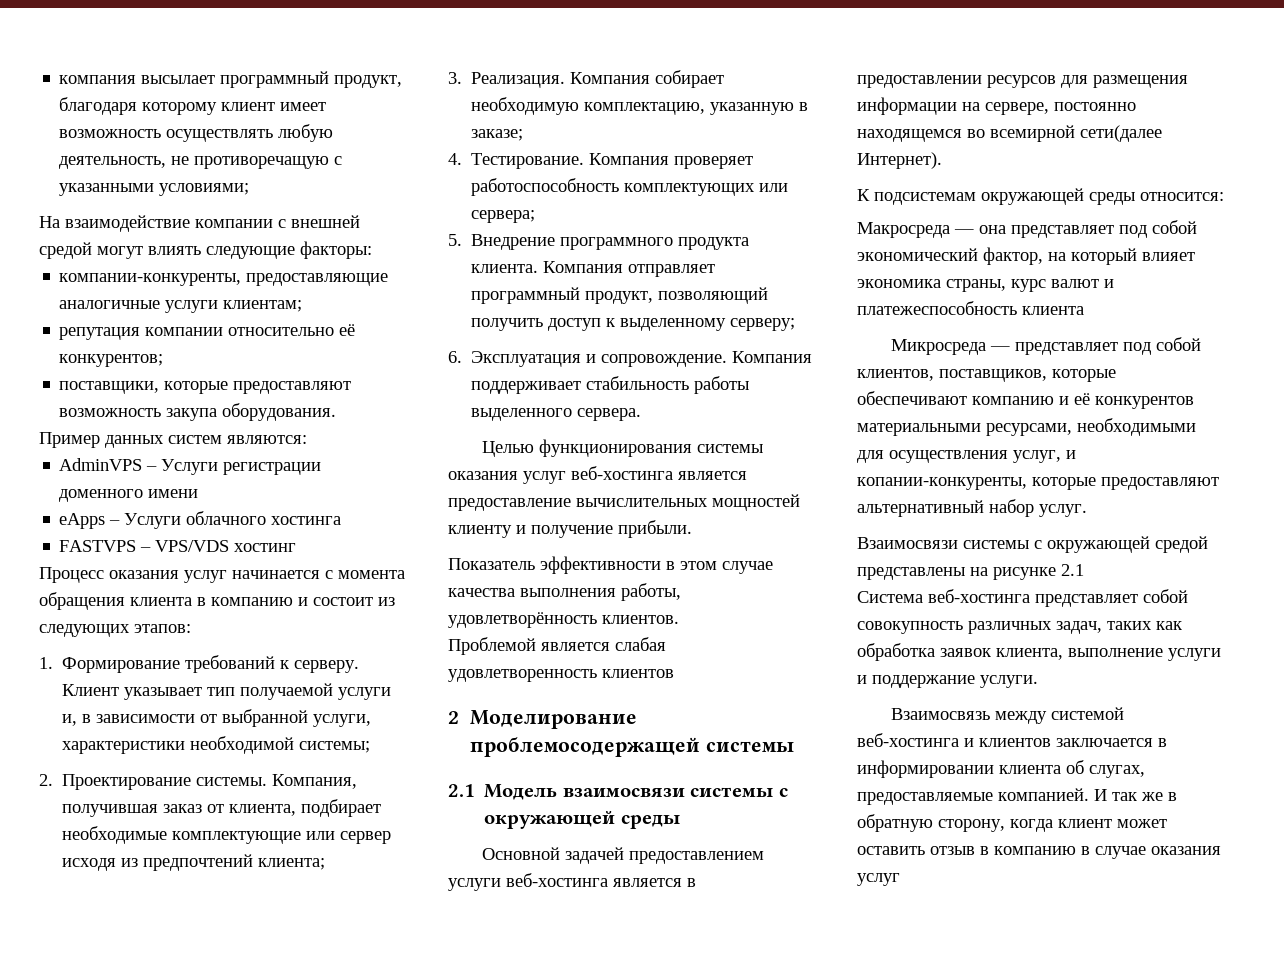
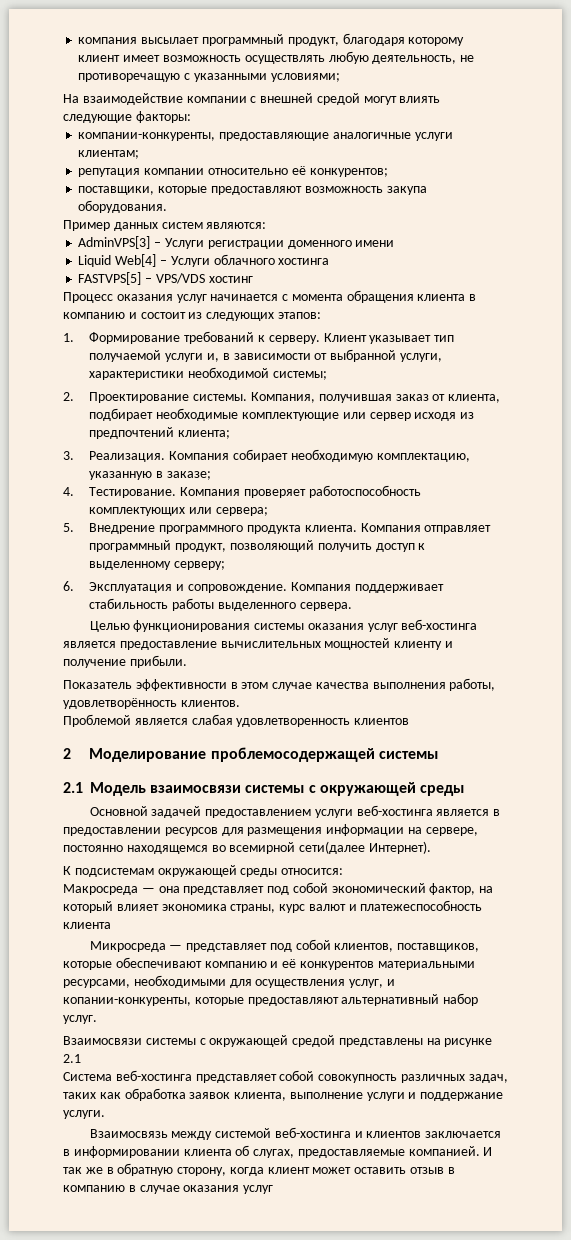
- AdminVPS – Услуги регистрации доменного имени
+ AdminVPS[3] – Услуги регистрации доменного имени
- eApps – Услуги облачного хостинга
+ Liquid Web[4] – Услуги облачного хостинга
- FASTVPS – VPS/VDS хостинг
+ FASTVPS[5] – VPS/VDS хостинг

